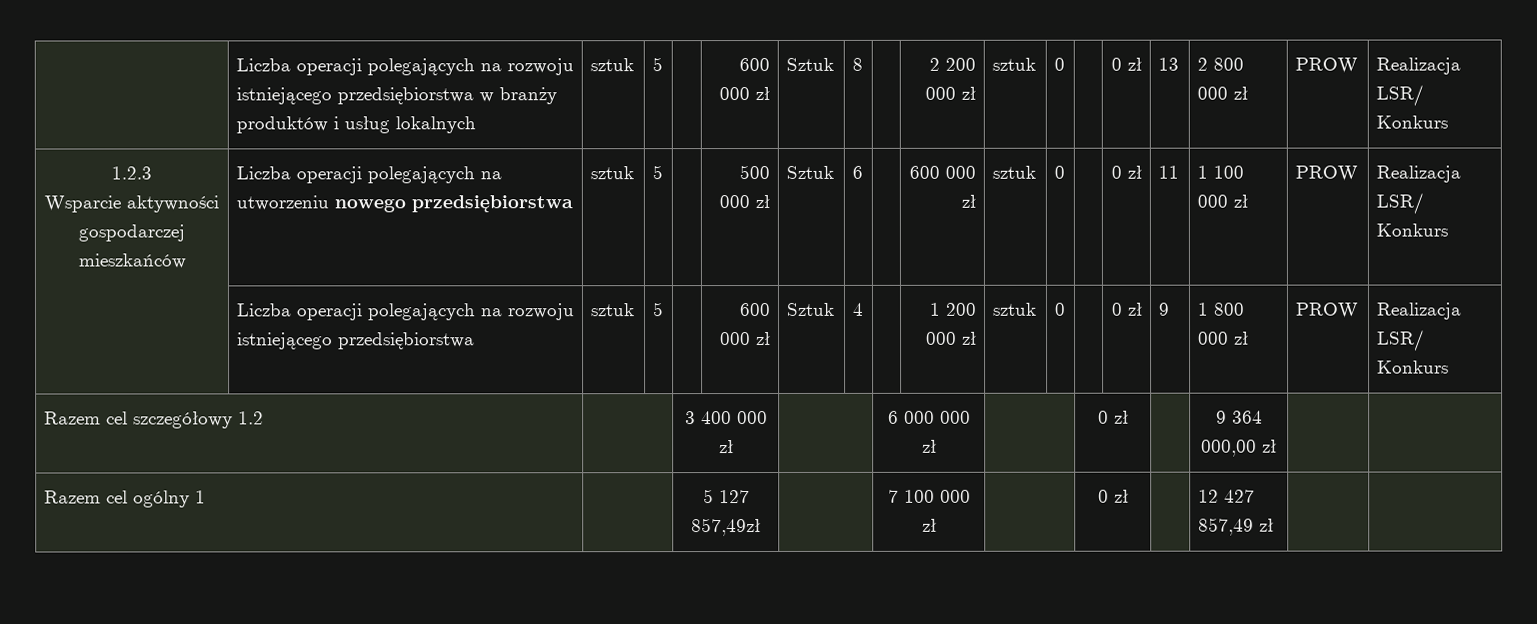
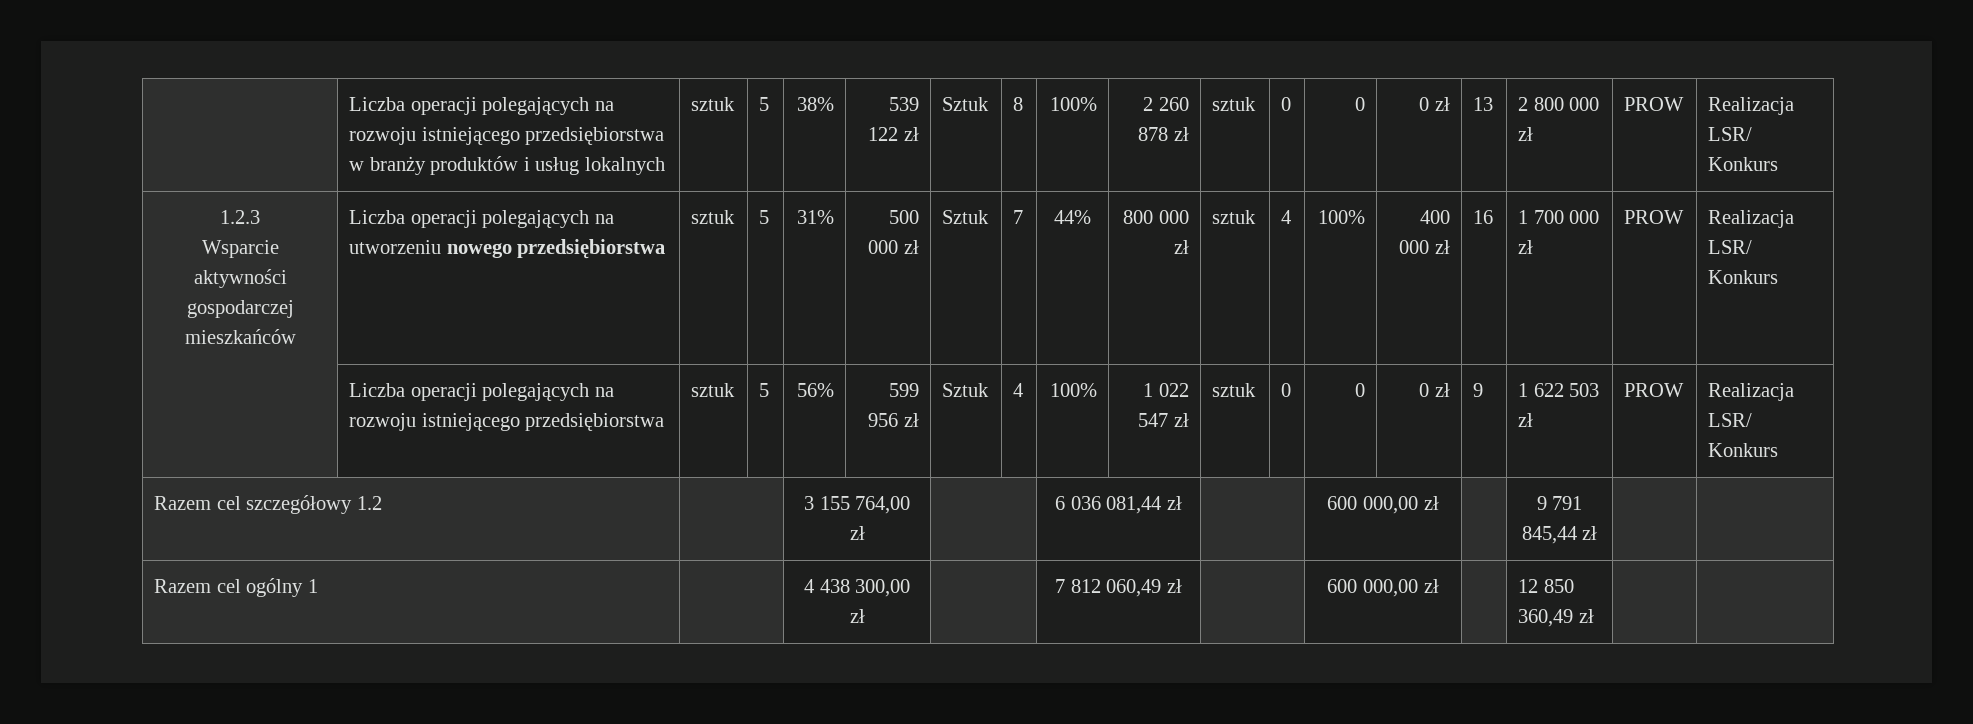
- | Liczba operacji polegających na rozwoju istniejącego przedsiębiorstwa w branży produktów i usług lokalnych | sztuk | 5 | | 600 000 zł | Sztuk | 8 | | 2 200 000 zł | sztuk | 0 | | 0 zł | 13 | 2 800 000 zł | PROW | Realizacja LSR/ Konkurs
+ | Liczba operacji polegających na rozwoju istniejącego przedsiębiorstwa w branży produktów i usług lokalnych | sztuk | 5 | 38% | 539 122 zł | Sztuk | 8 | 100% | 2 260 878 zł | sztuk | 0 | 0 | 0 zł | 13 | 2 800 000 zł | PROW | Realizacja LSR/ Konkurs
  1.2.3
- Wsparcie aktywności gospodarczej mieszkańców | Liczba operacji polegających na utworzeniu nowego przedsiębiorstwa | sztuk | 5 | | 500 000 zł | Sztuk | 6 | | 600 000 zł | sztuk | 0 | | 0 zł | 11 | 1 100 000 zł | PROW | Realizacja LSR/ Konkurs
+ Wsparcie aktywności gospodarczej mieszkańców | Liczba operacji polegających na utworzeniu nowego przedsiębiorstwa | sztuk | 5 | 31% | 500 000 zł | Sztuk | 7 | 44% | 800 000 zł | sztuk | 4 | 100% | 400 000 zł | 16 | 1 700 000 zł | PROW | Realizacja LSR/ Konkurs
- | Liczba operacji polegających na rozwoju istniejącego przedsiębiorstwa | sztuk | 5 | | 600 000 zł | Sztuk | 4 | | 1 200 000 zł | sztuk | 0 | | 0 zł | 9 | 1 800 000 zł | PROW | Realizacja LSR/ Konkurs
+ | Liczba operacji polegających na rozwoju istniejącego przedsiębiorstwa | sztuk | 5 | 56% | 599 956 zł | Sztuk | 4 | 100% | 1 022 547 zł | sztuk | 0 | 0 | 0 zł | 9 | 1 622 503 zł | PROW | Realizacja LSR/ Konkurs
- Razem cel szczegółowy 1.2 | | 3 400 000 zł | | 6 000 000 zł | | 0 zł | | 9 364 000,00 zł | |
+ Razem cel szczegółowy 1.2 | | 3 155 764,00 zł | | 6 036 081,44 zł | | 600 000,00 zł | | 9 791 845,44 zł | |
- Razem cel ogólny 1 | | 5 127 857,49zł | | 7 100 000 zł | | 0 zł | | 12 427 857,49 zł | |
+ Razem cel ogólny 1 | | 4 438 300,00 zł | | 7 812 060,49 zł | | 600 000,00 zł | | 12 850 360,49 zł | |

